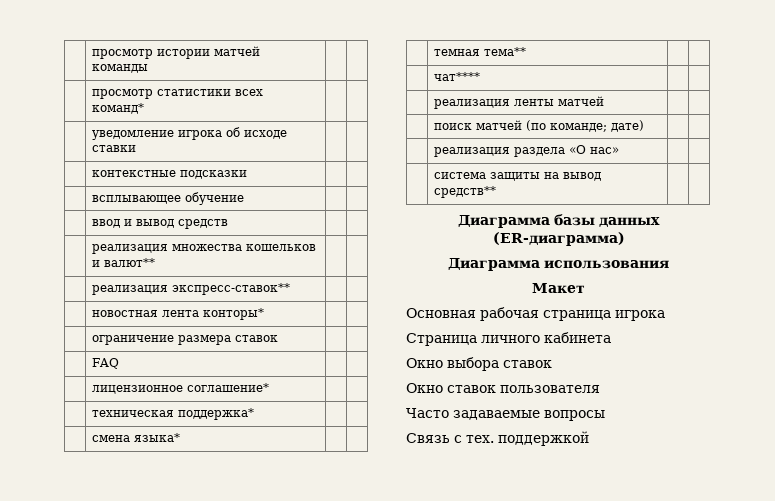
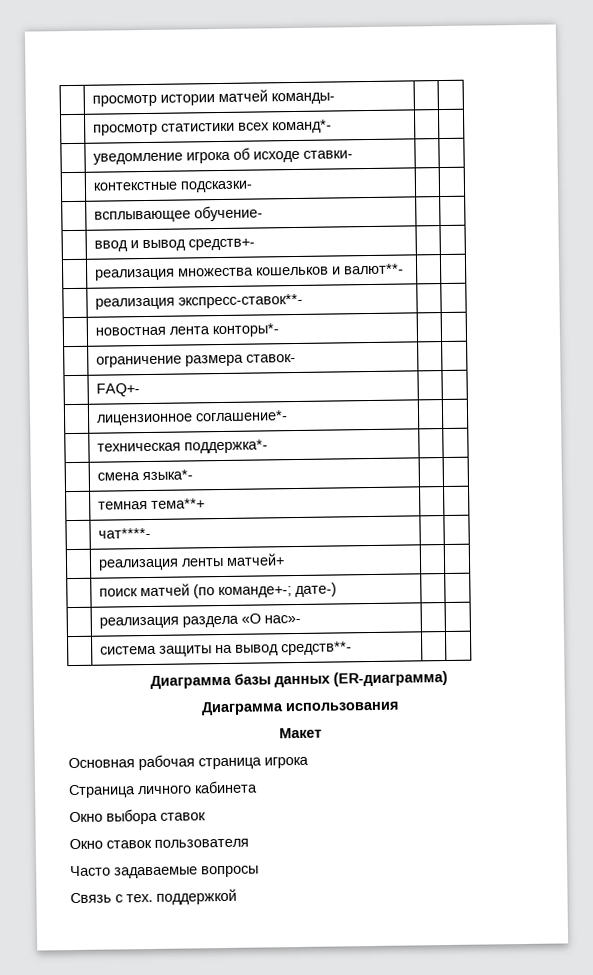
- | просмотр истории матчей команды | |
+ | просмотр истории матчей команды- | |
- | просмотр статистики всех команд* | |
+ | просмотр статистики всех команд*- | |
- | уведомление игрока об исходе ставки | |
+ | уведомление игрока об исходе ставки- | |
- | контекстные подсказки | |
+ | контекстные подсказки- | |
- | всплывающее обучение | |
+ | всплывающее обучение- | |
- | ввод и вывод средств | |
+ | ввод и вывод средств+- | |
- | реализация множества кошельков и валют** | |
- | реализация экспресс-ставок** | |
+ | реализация множества кошельков и валют**- | |
+ | реализация экспресс-ставок**- | |
- | новостная лента конторы* | |
+ | новостная лента конторы*- | |
- | ограничение размера ставок | |
- | FAQ | |
+ | ограничение размера ставок- | |
+ | FAQ+- | |
- | лицензионное соглашение* | |
+ | лицензионное соглашение*- | |
- | техническая поддержка* | |
+ | техническая поддержка*- | |
- | смена языка* | |
+ | смена языка*- | |
- | темная тема** | |
- | чат**** | |
+ | темная тема**+ | |
+ | чат****- | |
- | реализация ленты матчей | |
+ | реализация ленты матчей+ | |
- | поиск матчей (по команде; дате) | |
+ | поиск матчей (по команде+-; дате-) | |
- | реализация раздела «О нас» | |
+ | реализация раздела «О нас»- | |
- | система защиты на вывод средств** | |
+ | система защиты на вывод средств**- | |

